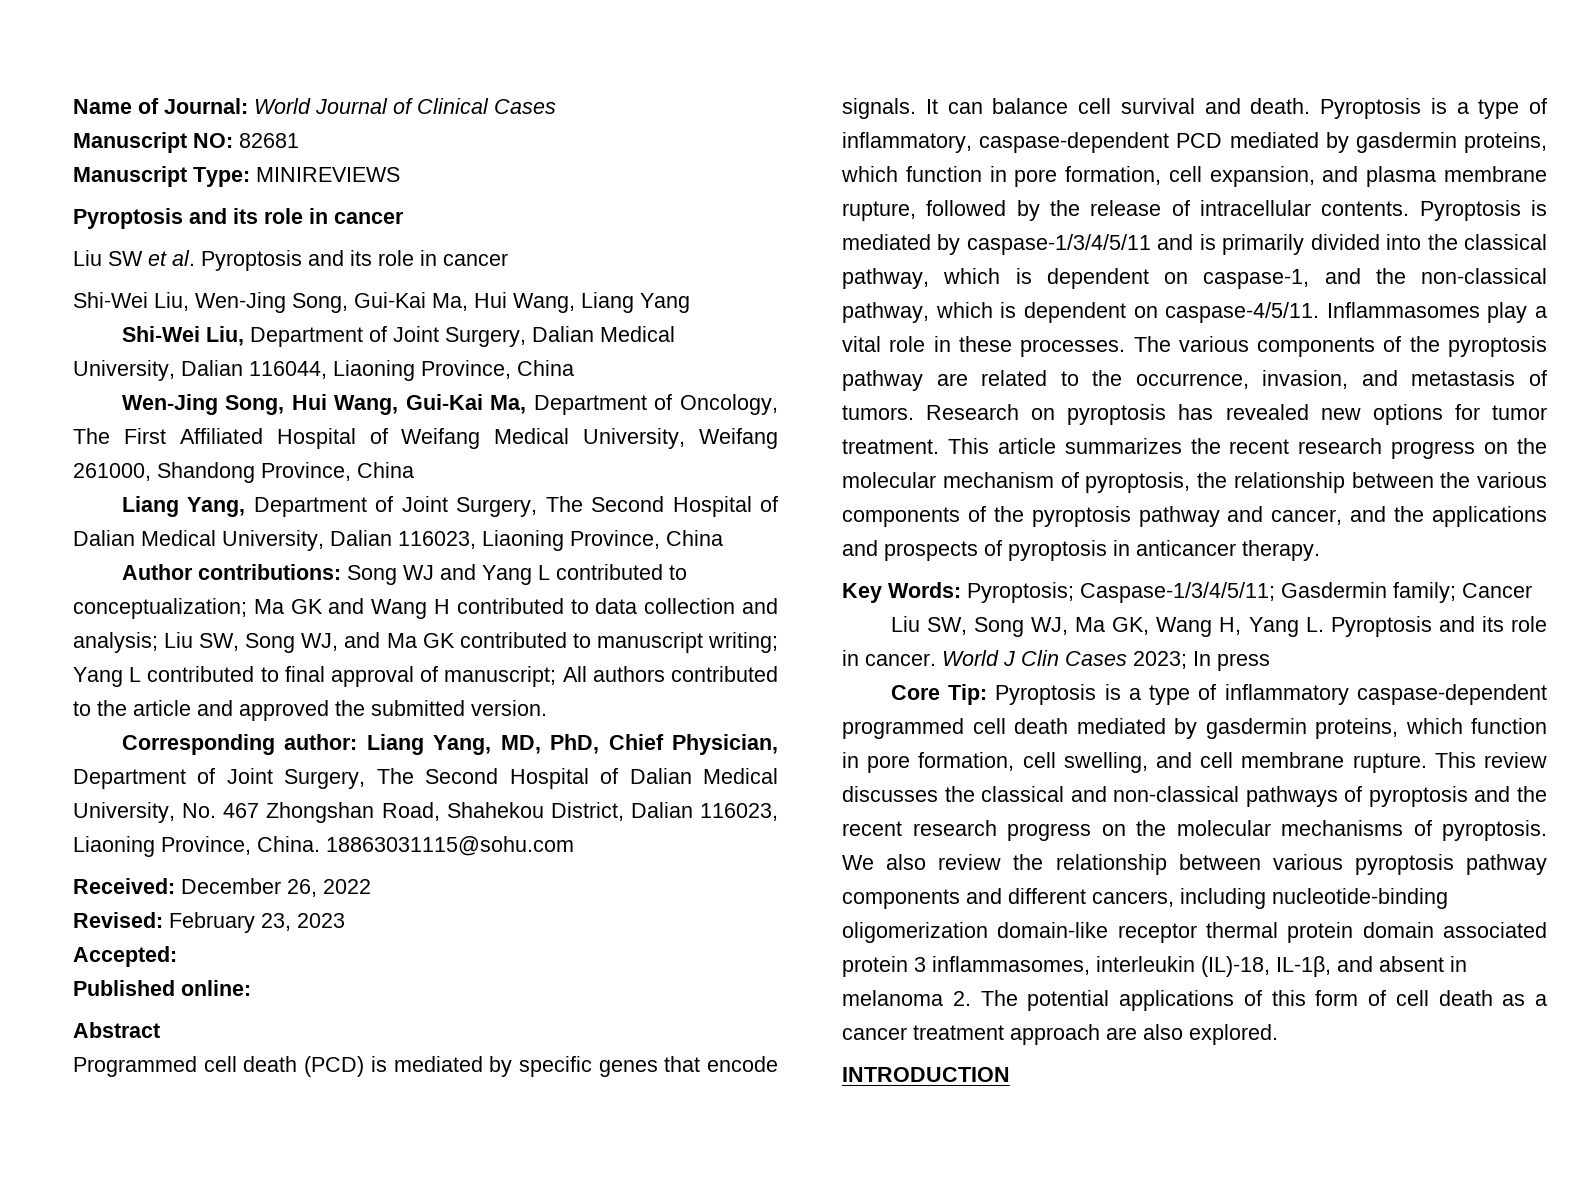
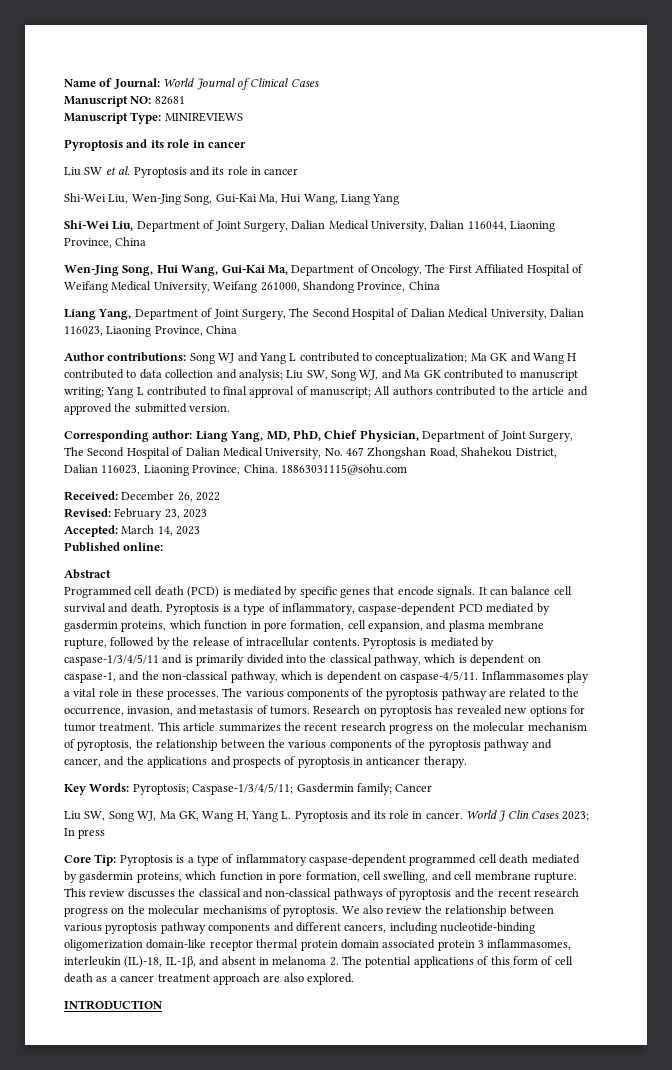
- Accepted:
+ Accepted: March 14, 2023

